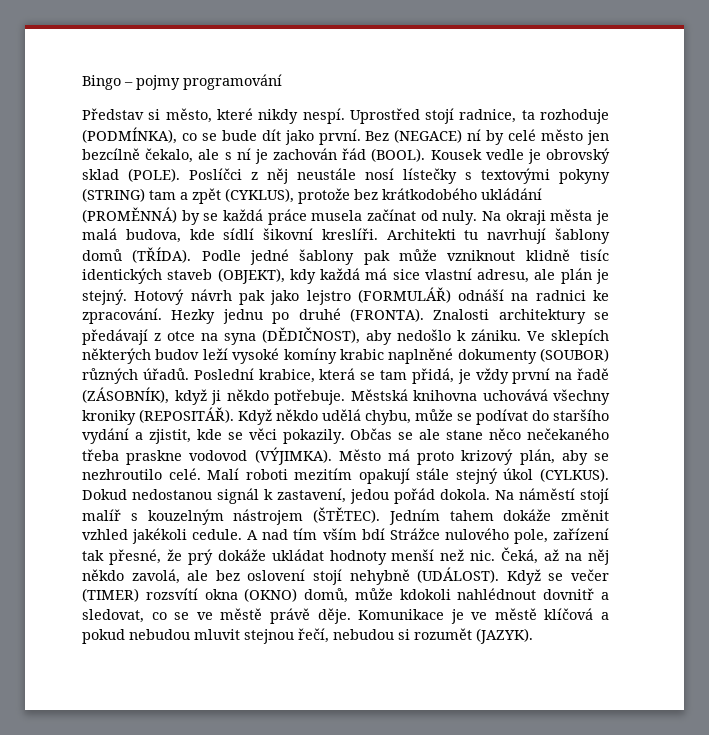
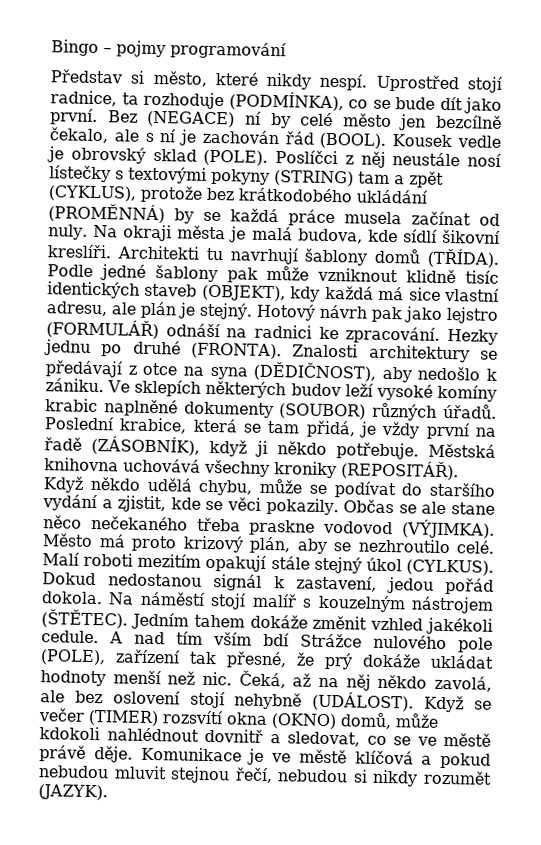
- A nad tím vším bdí Strážce nulového pole, zařízení tak přesné, že prý dokáže ukládat hodnoty menší než nic.
+ A nad tím vším bdí Strážce nulového pole (POLE), zařízení tak přesné, že prý dokáže ukládat hodnoty menší než nic.
- Komunikace je ve městě klíčová a pokud nebudou mluvit stejnou řečí, nebudou si rozumět (JAZYK).
+ Komunikace je ve městě klíčová a pokud nebudou mluvit stejnou řečí, nebudou si nikdy rozumět (JAZYK).

